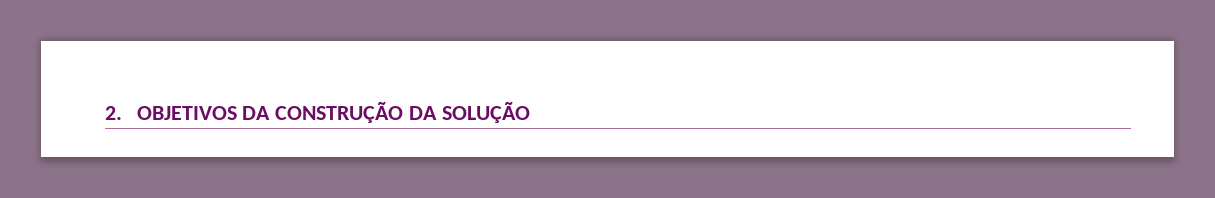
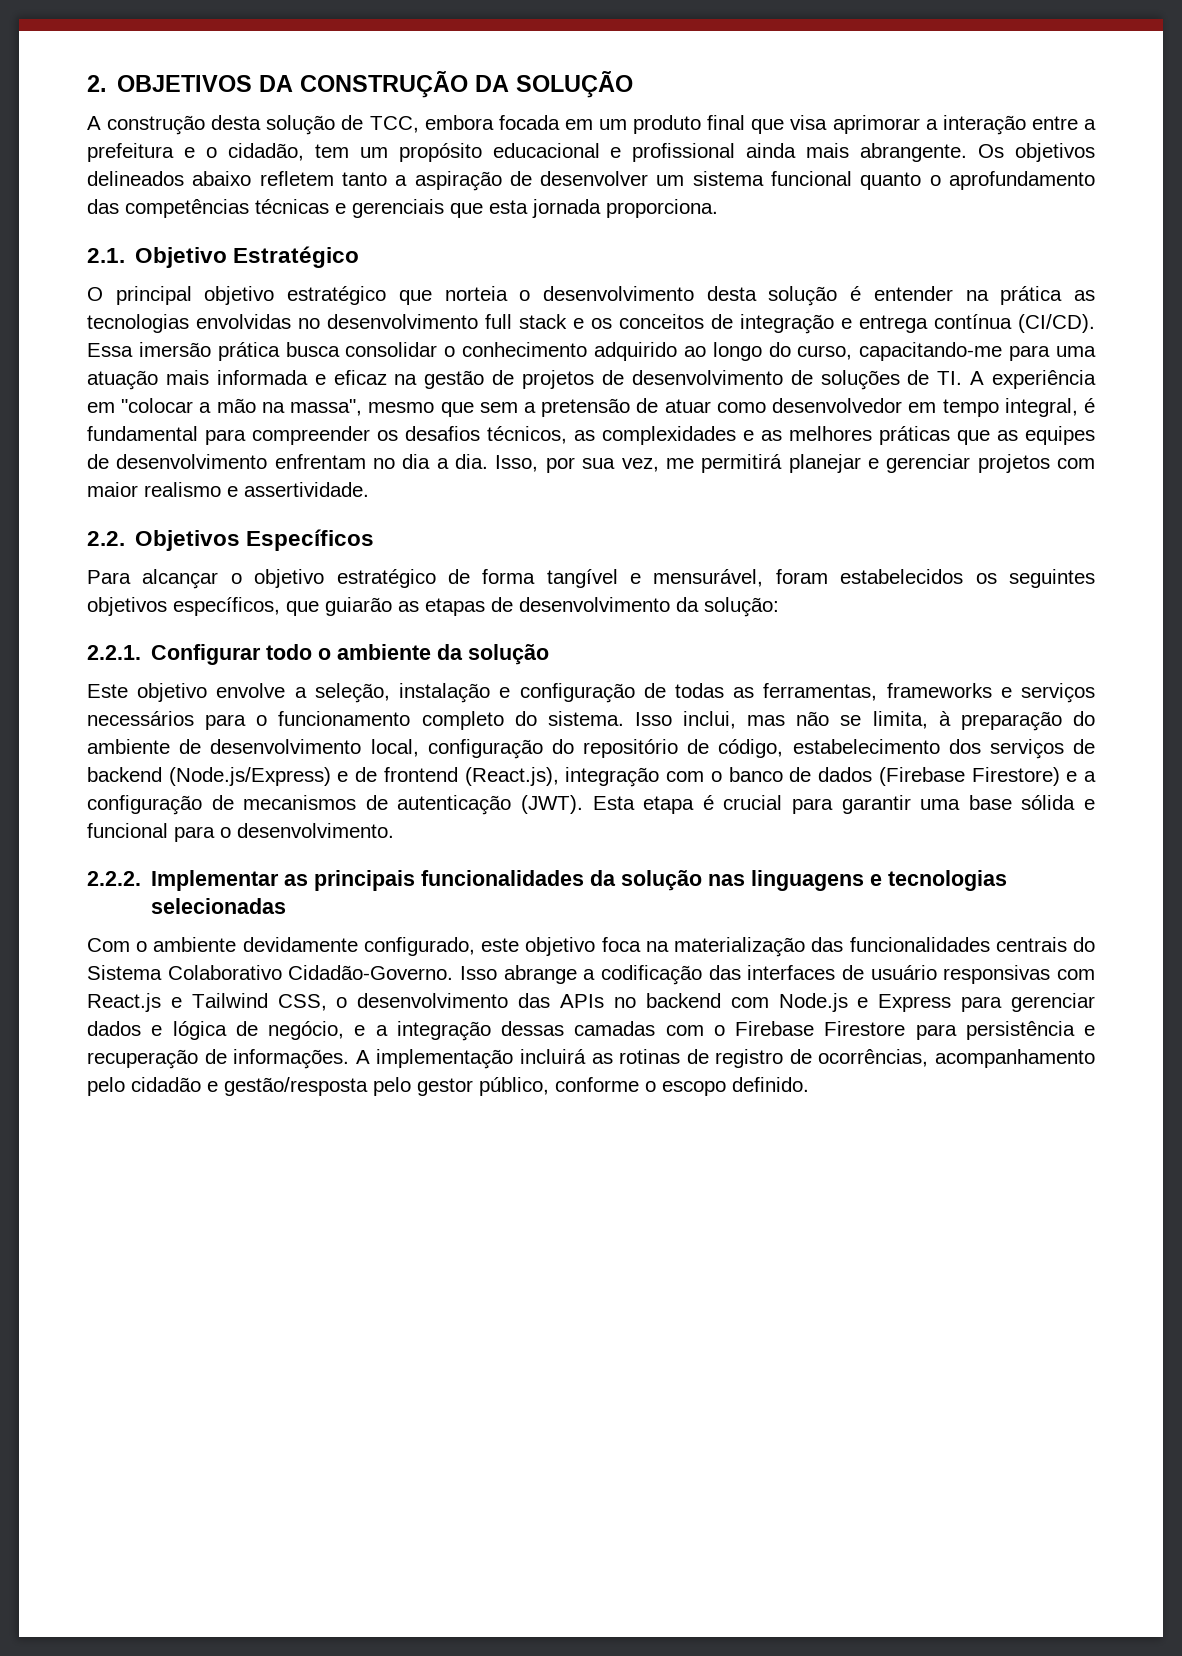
+ A construção desta solução de TCC, embora focada em um produto final que visa aprimorar a interação entre a prefeitura e o cidadão, tem um propósito educacional e profissional ainda mais abrangente. Os objetivos delineados abaixo refletem tanto a aspiração de desenvolver um sistema funcional quanto o aprofundamento das competências técnicas e gerenciais que esta jornada proporciona.
+ 2.1. Objetivo Estratégico
+ O principal objetivo estratégico que norteia o desenvolvimento desta solução é entender na prática as tecnologias envolvidas no desenvolvimento full stack e os conceitos de integração e entrega contínua (CI/CD). Essa imersão prática busca consolidar o conhecimento adquirido ao longo do curso, capacitando-me para uma atuação mais informada e eficaz na gestão de projetos de desenvolvimento de soluções de TI. A experiência em "colocar a mão na massa", mesmo que sem a pretensão de atuar como desenvolvedor em tempo integral, é fundamental para compreender os desafios técnicos, as complexidades e as melhores práticas que as equipes de desenvolvimento enfrentam no dia a dia. Isso, por sua vez, me permitirá planejar e gerenciar projetos com maior realismo e assertividade.
+ 2.2. Objetivos Específicos
+ Para alcançar o objetivo estratégico de forma tangível e mensurável, foram estabelecidos os seguintes objetivos específicos, que guiarão as etapas de desenvolvimento da solução:
+ 2.2.1. Configurar todo o ambiente da solução
+ Este objetivo envolve a seleção, instalação e configuração de todas as ferramentas, frameworks e serviços necessários para o funcionamento completo do sistema. Isso inclui, mas não se limita, à preparação do ambiente de desenvolvimento local, configuração do repositório de código, estabelecimento dos serviços de backend (Node.js/Express) e de frontend (React.js), integração com o banco de dados (Firebase Firestore) e a configuração de mecanismos de autenticação (JWT). Esta etapa é crucial para garantir uma base sólida e funcional para o desenvolvimento.
+ 2.2.2. Implementar as principais funcionalidades da solução nas linguagens e tecnologias selecionadas
+ Com o ambiente devidamente configurado, este objetivo foca na materialização das funcionalidades centrais do Sistema Colaborativo Cidadão-Governo. Isso abrange a codificação das interfaces de usuário responsivas com React.js e Tailwind CSS, o desenvolvimento das APIs no backend com Node.js e Express para gerenciar dados e lógica de negócio, e a integração dessas camadas com o Firebase Firestore para persistência e recuperação de informações. A implementação incluirá as rotinas de registro de ocorrências, acompanhamento pelo cidadão e gestão/resposta pelo gestor público, conforme o escopo definido.

